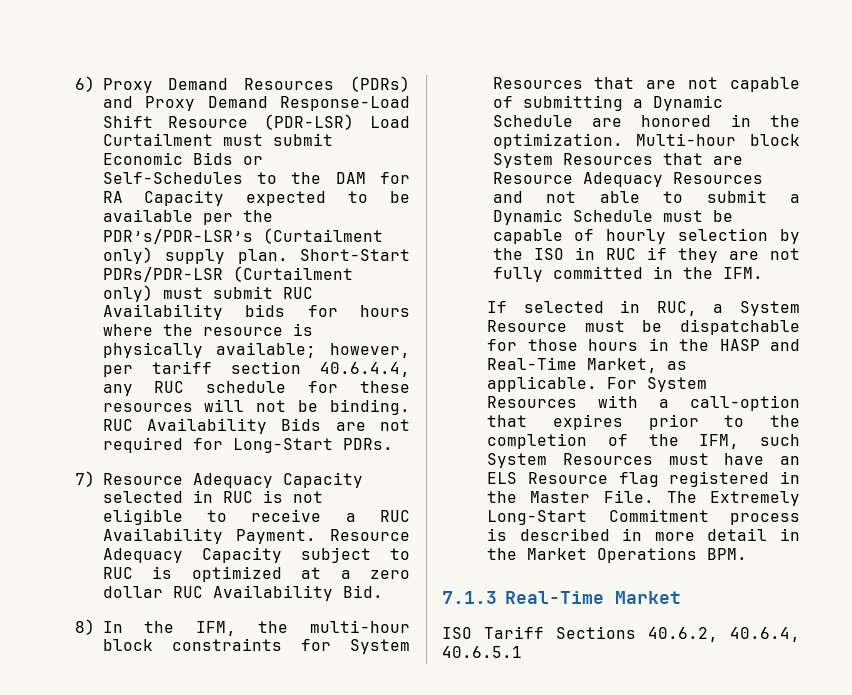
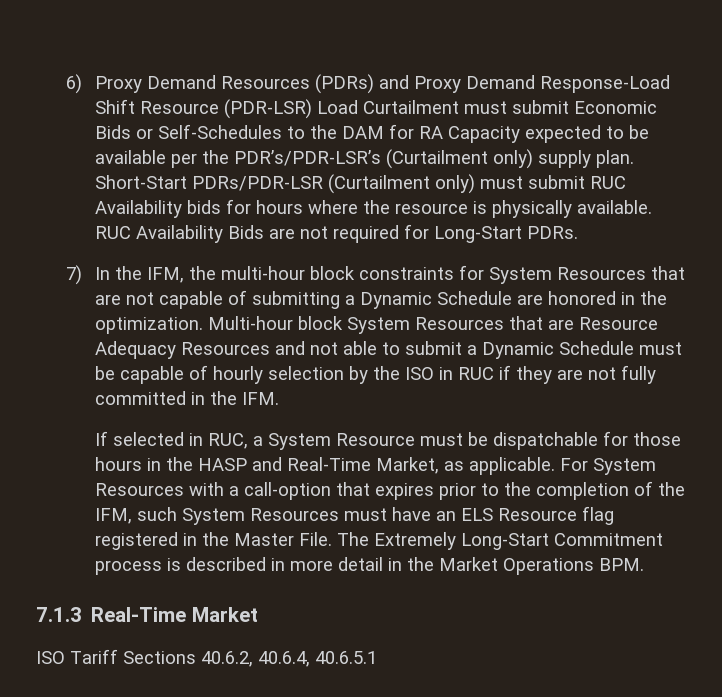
- Short-Start PDRs/PDR-LSR (Curtailment only) must submit RUC Availability bids for hours where the resource is physically available; however, per tariff section 40.6.4.4, any RUC schedule for these resources will not be binding.
+ Short-Start PDRs/PDR-LSR (Curtailment only) must submit RUC Availability bids for hours where the resource is physically available.
- 7) Resource Adequacy Capacity selected in RUC is not eligible to receive a RUC Availability Payment. Resource Adequacy Capacity subject to RUC is optimized at a zero dollar RUC Availability Bid.
- 8) In the IFM, the multi-hour block constraints for System Resources that are not capable of submitting a Dynamic Schedule are honored in the optimization.
+ 7) In the IFM, the multi-hour block constraints for System Resources that are not capable of submitting a Dynamic Schedule are honored in the optimization.

